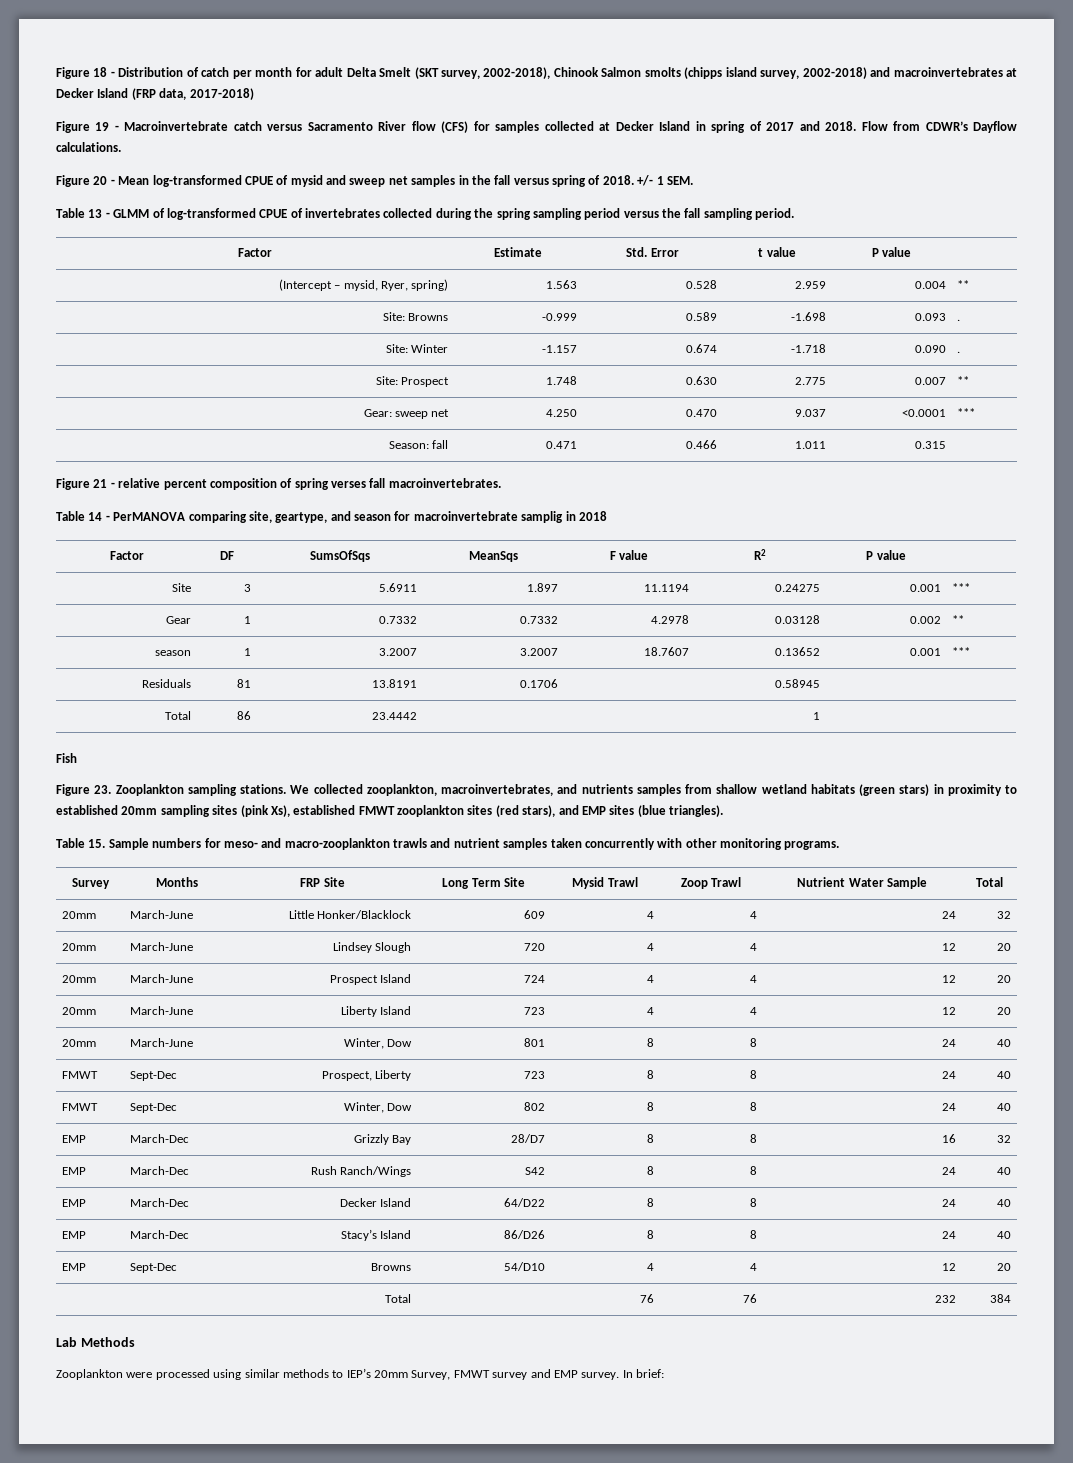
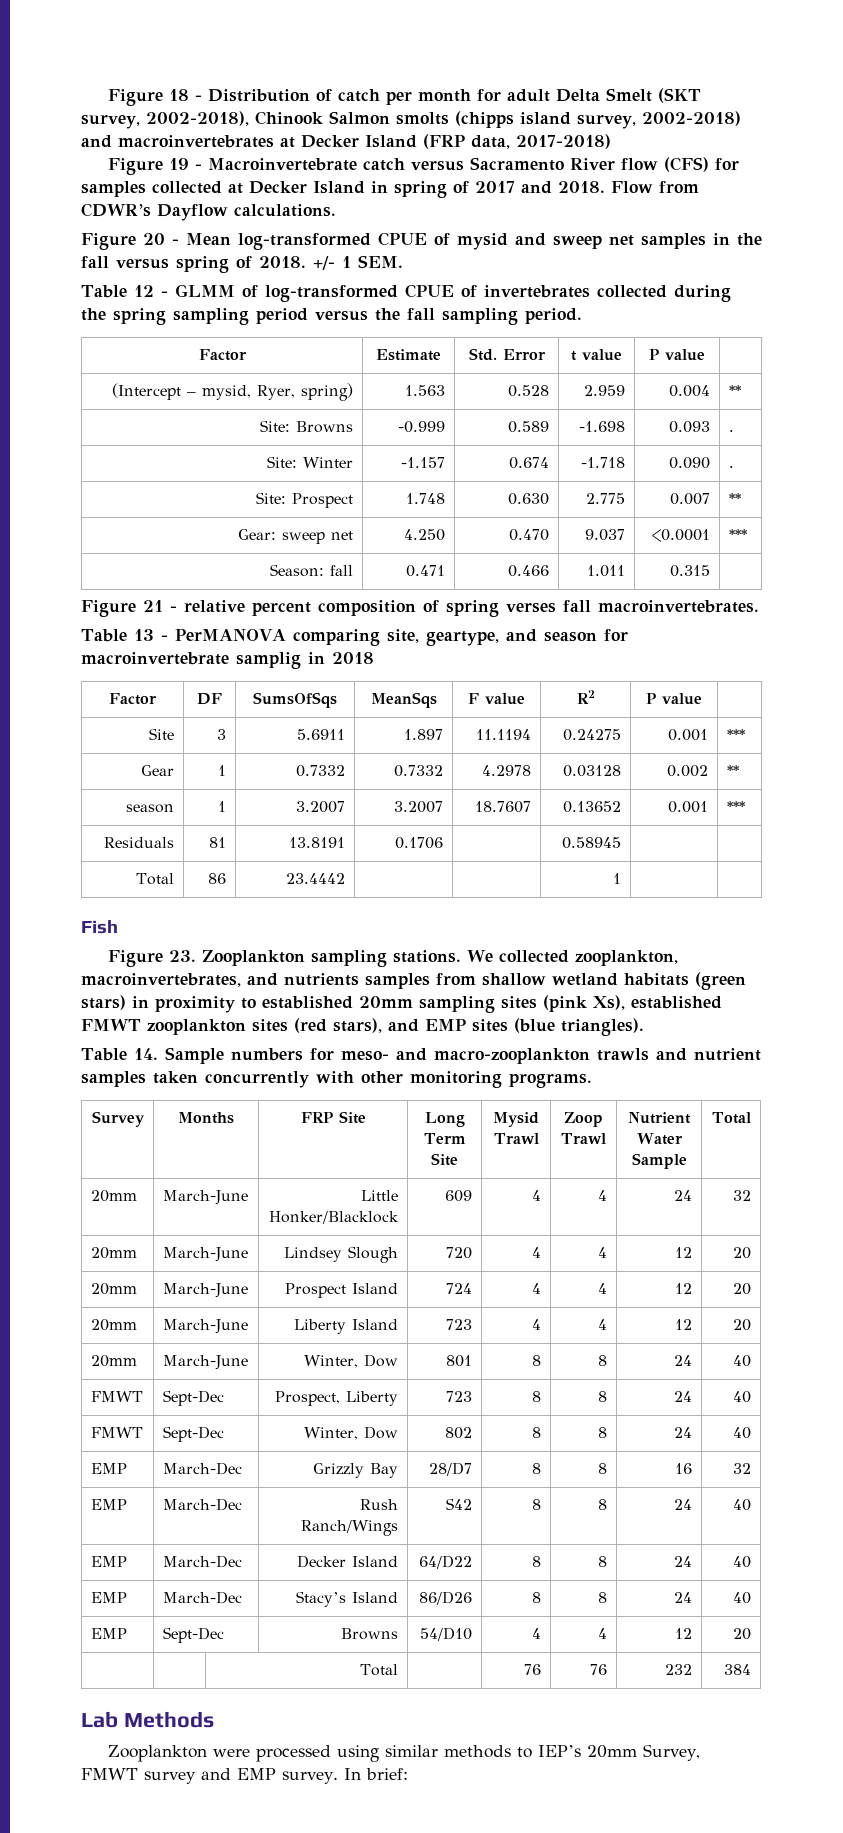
- Table 13 - GLMM of log-transformed CPUE of invertebrates collected during the spring sampling period versus the fall sampling period.
+ Table 12 - GLMM of log-transformed CPUE of invertebrates collected during the spring sampling period versus the fall sampling period.
- Table 14 - PerMANOVA comparing site, geartype, and season for macroinvertebrate samplig in 2018
+ Table 13 - PerMANOVA comparing site, geartype, and season for macroinvertebrate samplig in 2018
- Table 15. Sample numbers for meso- and macro-zooplankton trawls and nutrient samples taken concurrently with other monitoring programs.
+ Table 14. Sample numbers for meso- and macro-zooplankton trawls and nutrient samples taken concurrently with other monitoring programs.

